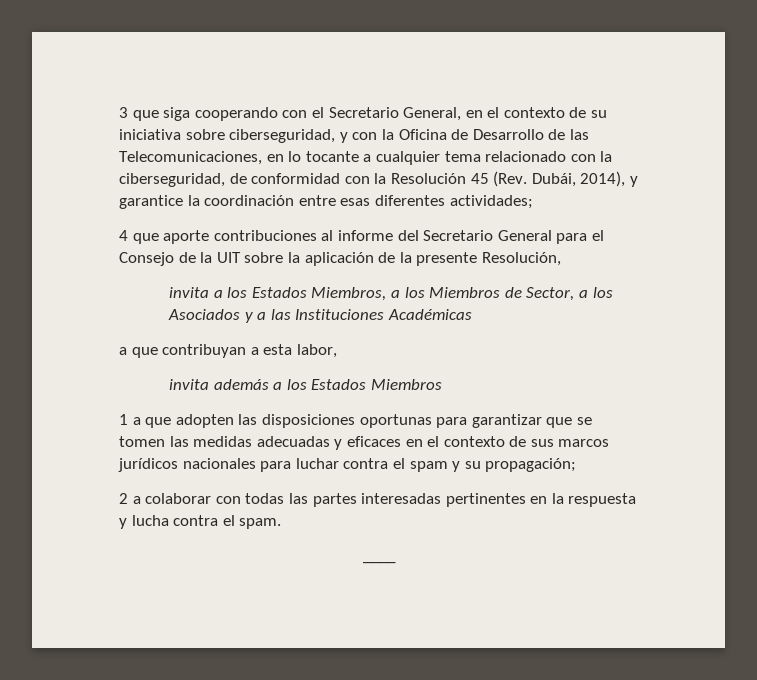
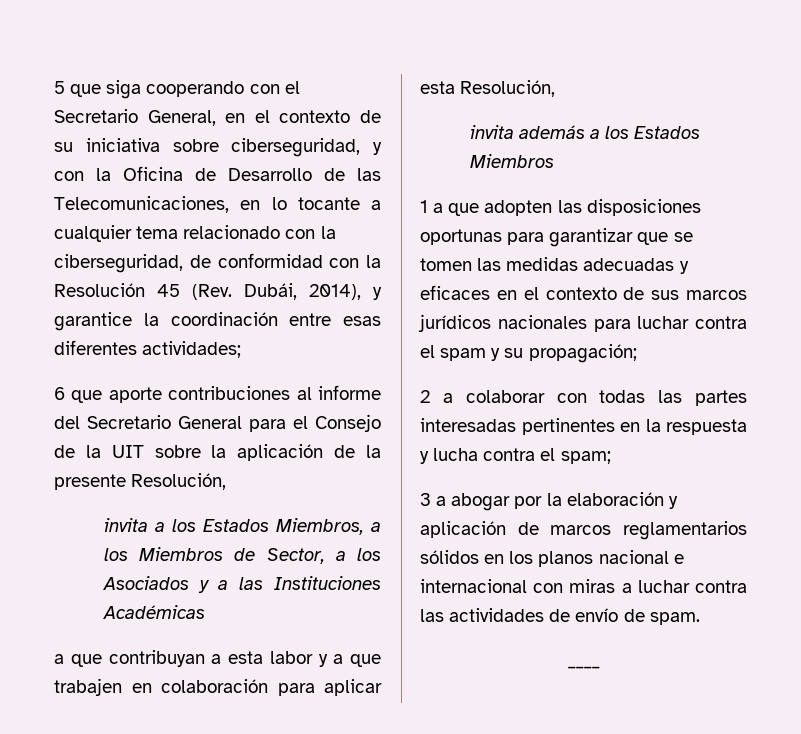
- 3 que siga cooperando con el Secretario General, en el contexto de su iniciativa sobre ciberseguridad, y con la Oficina de Desarrollo de las Telecomunicaciones, en lo tocante a cualquier tema relacionado con la ciberseguridad, de conformidad con la Resolución 45 (Rev. Dubái, 2014), y garantice la coordinación entre esas diferentes actividades;
+ 5 que siga cooperando con el Secretario General, en el contexto de su iniciativa sobre ciberseguridad, y con la Oficina de Desarrollo de las Telecomunicaciones, en lo tocante a cualquier tema relacionado con la ciberseguridad, de conformidad con la Resolución 45 (Rev. Dubái, 2014), y garantice la coordinación entre esas diferentes actividades;
- 4 que aporte contribuciones al informe del Secretario General para el Consejo de la UIT sobre la aplicación de la presente Resolución,
+ 6 que aporte contribuciones al informe del Secretario General para el Consejo de la UIT sobre la aplicación de la presente Resolución,
- a que contribuyan a esta labor,
+ a que contribuyan a esta labor y a que trabajen en colaboración para aplicar esta Resolución,
- 2 a colaborar con todas las partes interesadas pertinentes en la respuesta y lucha contra el spam.
+ 2 a colaborar con todas las partes interesadas pertinentes en la respuesta y lucha contra el spam;
+ 3 a abogar por la elaboración y aplicación de marcos reglamentarios sólidos en los planos nacional e internacional con miras a luchar contra las actividades de envío de spam.

